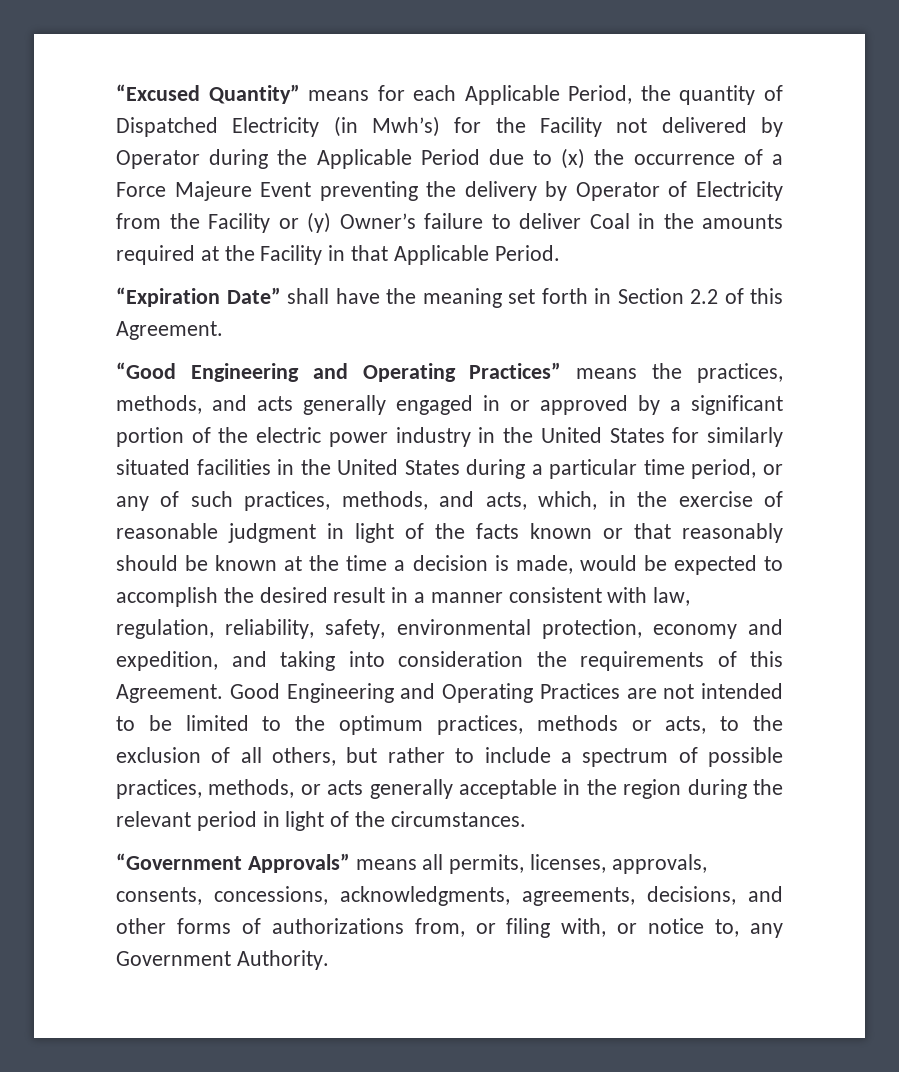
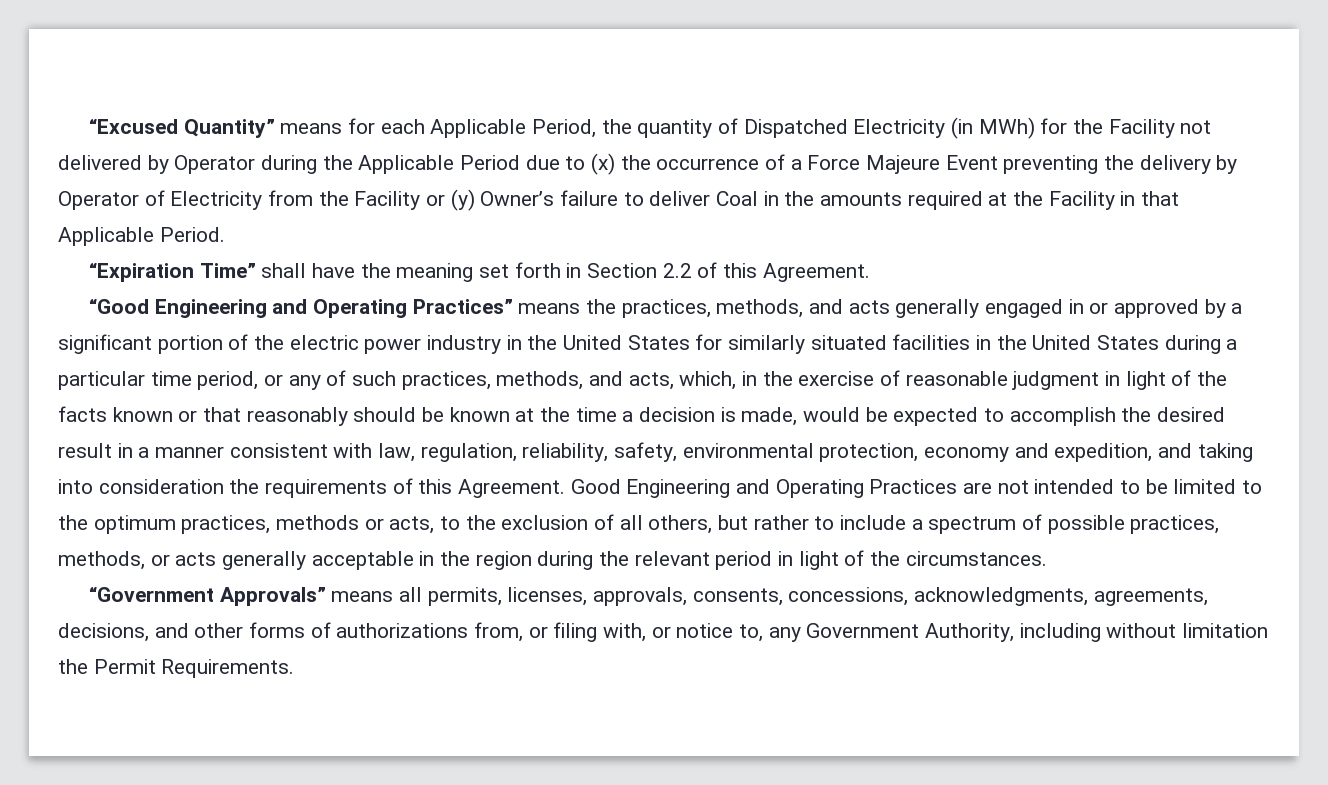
- “Excused Quantity” means for each Applicable Period, the quantity of Dispatched Electricity (in Mwh’s) for the Facility not delivered by Operator during the Applicable Period due to (x) the occurrence of a Force Majeure Event preventing the delivery by Operator of Electricity from the Facility or (y) Owner’s failure to deliver Coal in the amounts required at the Facility in that Applicable Period.
+ “Excused Quantity” means for each Applicable Period, the quantity of Dispatched Electricity (in MWh) for the Facility not delivered by Operator during the Applicable Period due to (x) the occurrence of a Force Majeure Event preventing the delivery by Operator of Electricity from the Facility or (y) Owner’s failure to deliver Coal in the amounts required at the Facility in that Applicable Period.
- “Expiration Date” shall have the meaning set forth in Section 2.2 of this Agreement.
+ “Expiration Time” shall have the meaning set forth in Section 2.2 of this Agreement.
- “Government Approvals” means all permits, licenses, approvals, consents, concessions, acknowledgments, agreements, decisions, and other forms of authorizations from, or filing with, or notice to, any Government Authority.
+ “Government Approvals” means all permits, licenses, approvals, consents, concessions, acknowledgments, agreements, decisions, and other forms of authorizations from, or filing with, or notice to, any Government Authority, including without limitation the Permit Requirements.

